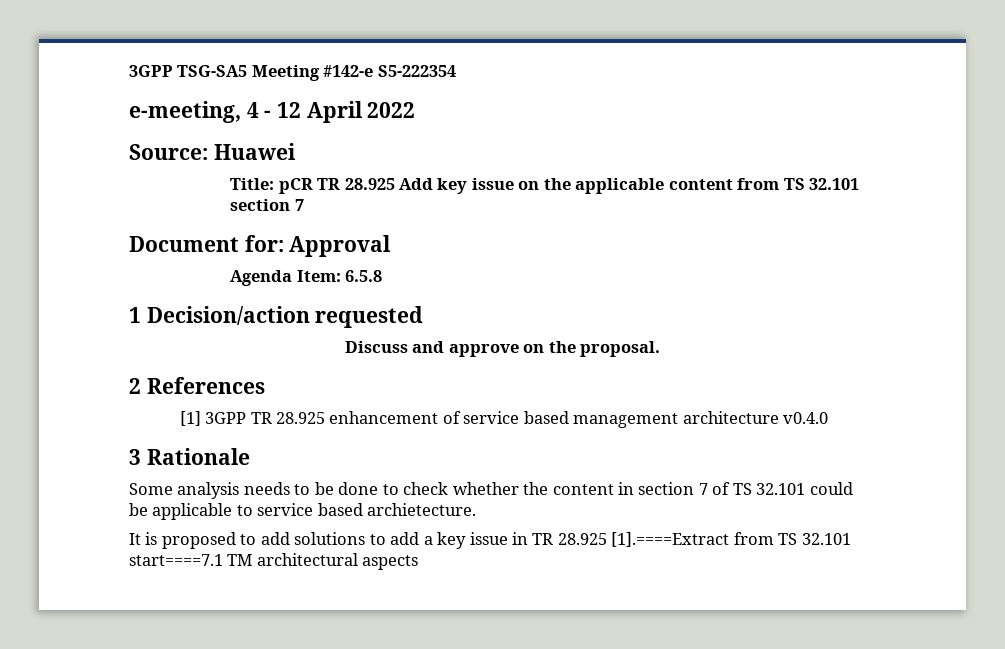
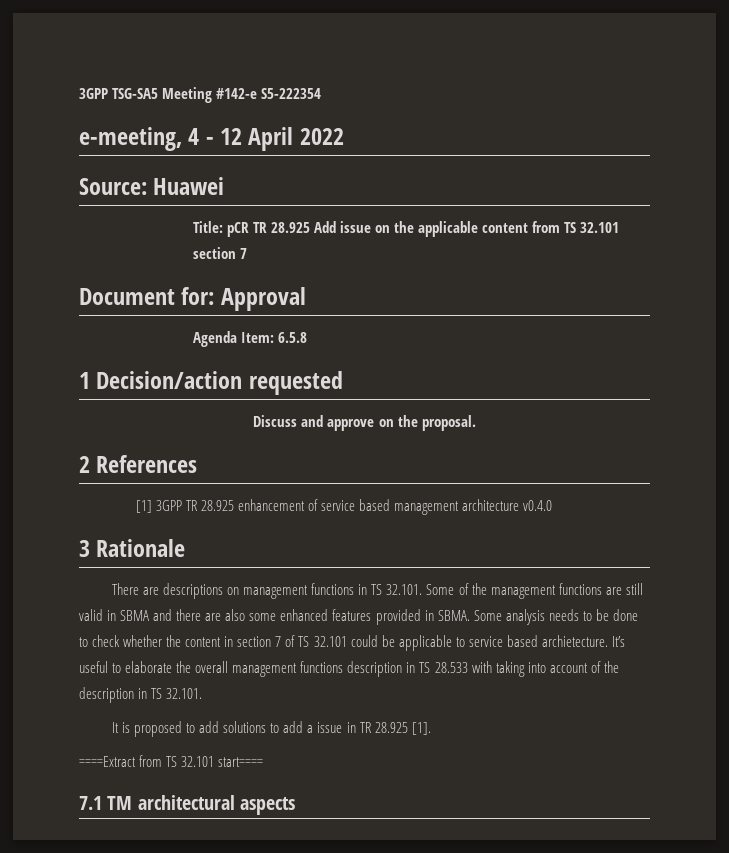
- Title: pCR TR 28.925 Add key issue on the applicable content from TS 32.101 section 7
+ Title: pCR TR 28.925 Add issue on the applicable content from TS 32.101 section 7
+ There are descriptions on management functions in TS 32.101. Some of the management functions are still valid in SBMA and there are also some enhanced features provided in SBMA.
+ It’s useful to elaborate the overall management functions description in TS 28.533 with taking into account of the description in TS 32.101.
- It is proposed to add solutions to add a key issue in TR 28.925 [1].====Extract from TS 32.101 start====7.1 TM architectural aspects
+ It is proposed to add solutions to add a issue in TR 28.925 [1].
+ ====Extract from TS 32.101 start====
+ 7.1 TM architectural aspects

